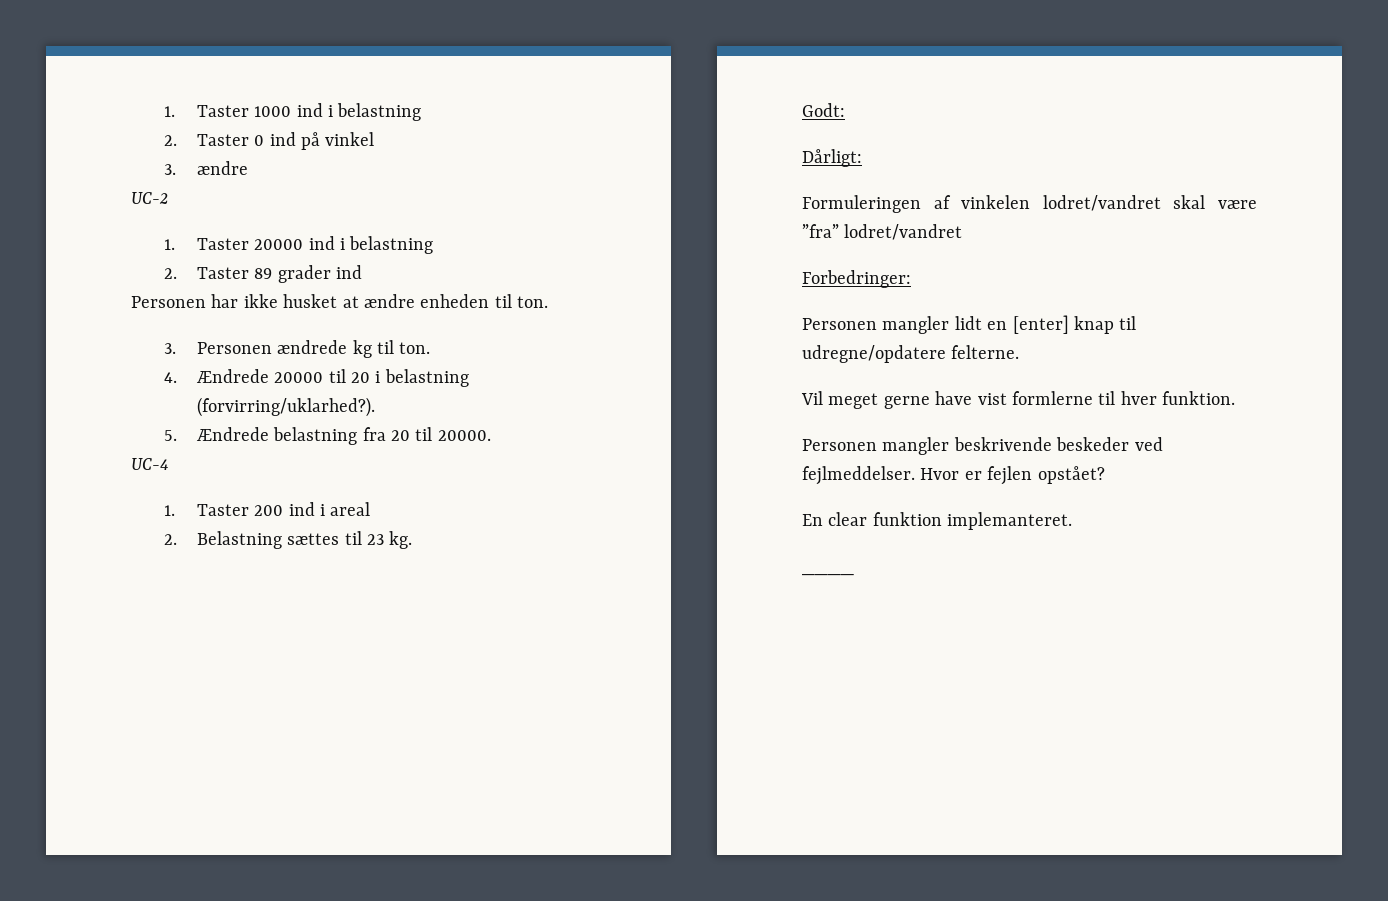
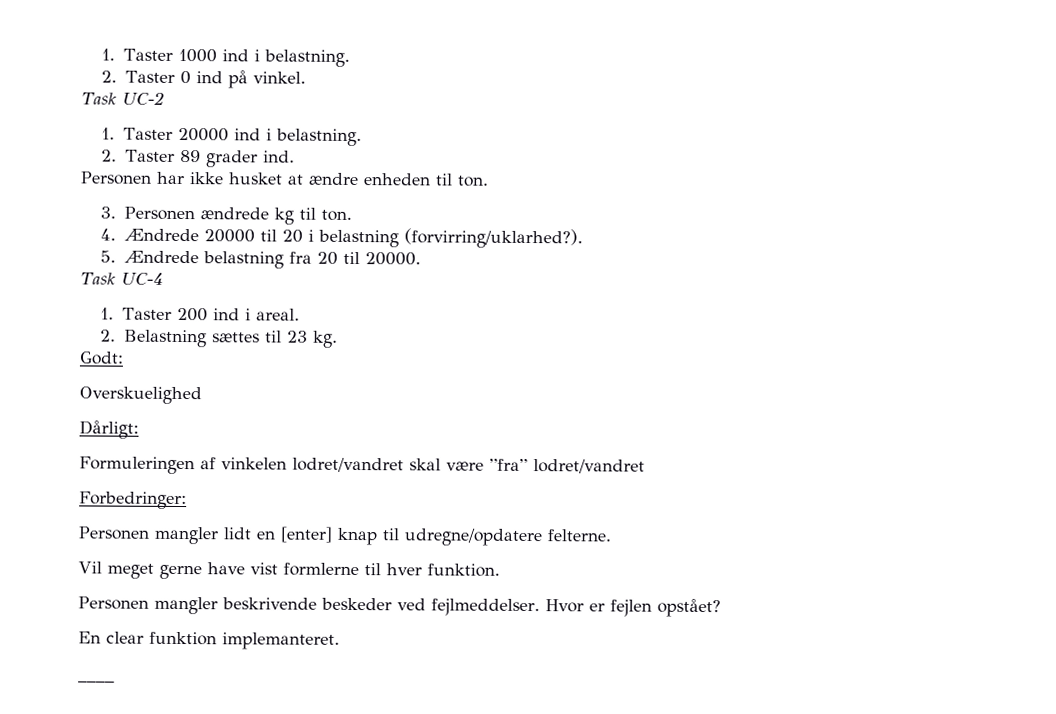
- 1. Taster 1000 ind i belastning
+ 1. Taster 1000 ind i belastning.
- 2. Taster 0 ind på vinkel
- 3. ændre
- UC-2
+ 2. Taster 0 ind på vinkel.
+ Task UC-2
- 1. Taster 20000 ind i belastning
+ 1. Taster 20000 ind i belastning.
- 2. Taster 89 grader ind
+ 2. Taster 89 grader ind.
- UC-4
+ Task UC-4
- 1. Taster 200 ind i areal
+ 1. Taster 200 ind i areal.
+ Overskuelighed

